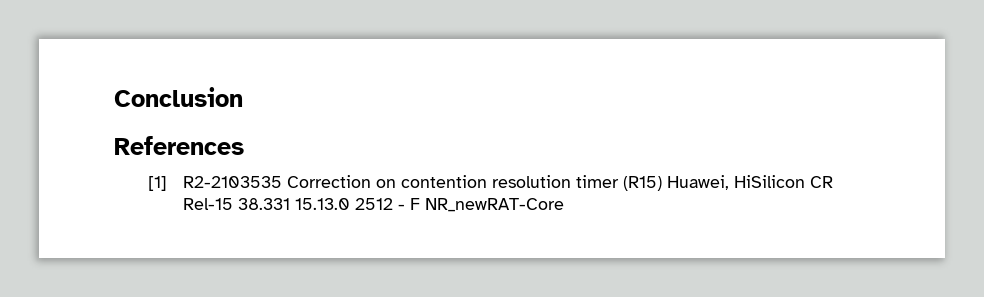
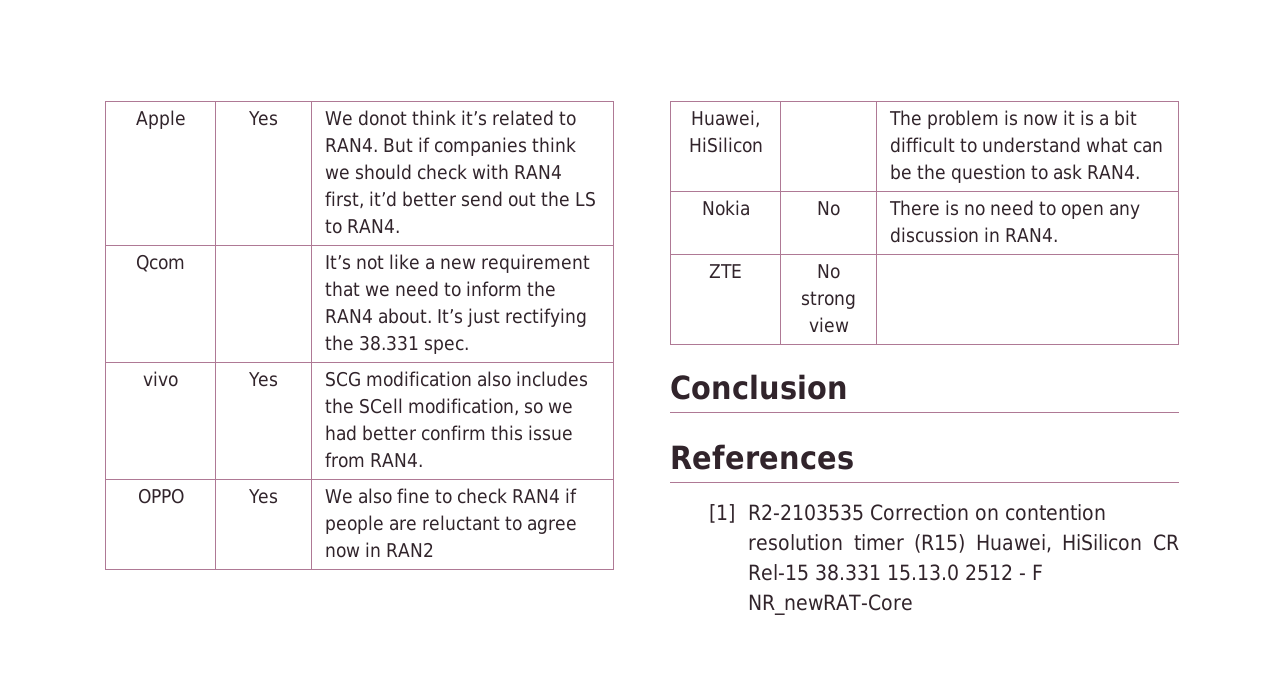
+ Apple | Yes | We donot think it’s related to RAN4. But if companies think we should check with RAN4 first, it’d better send out the LS to RAN4.
+ Qcom | | It’s not like a new requirement that we need to inform the RAN4 about. It’s just rectifying the 38.331 spec.
+ vivo | Yes | SCG modification also includes the SCell modification, so we had better confirm this issue from RAN4.
+ OPPO | Yes | We also fine to check RAN4 if people are reluctant to agree now in RAN2
+ Huawei, HiSilicon | | The problem is now it is a bit difficult to understand what can be the question to ask RAN4.
+ Nokia | No | There is no need to open any discussion in RAN4.
+ ZTE | No strong view |

